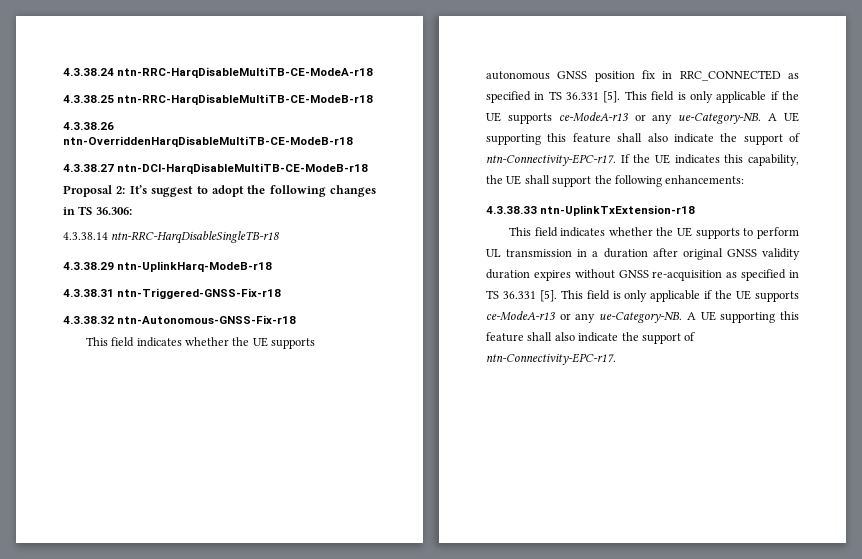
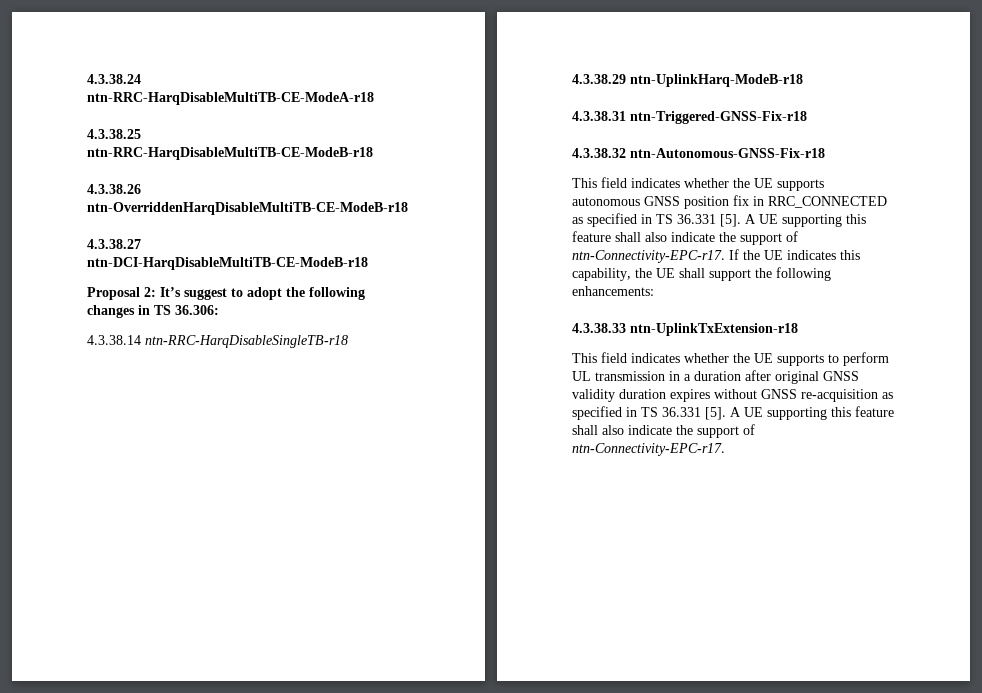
- This field indicates whether the UE supports autonomous GNSS position fix in RRC_CONNECTED as specified in TS 36.331 [5]. This field is only applicable if the UE supports ce-ModeA-r13 or any ue-Category-NB.
+ This field indicates whether the UE supports autonomous GNSS position fix in RRC_CONNECTED as specified in TS 36.331 [5].
- This field indicates whether the UE supports to perform UL transmission in a duration after original GNSS validity duration expires without GNSS re-acquisition as specified in TS 36.331 [5]. This field is only applicable if the UE supports ce-ModeA-r13 or any ue-Category-NB.
+ This field indicates whether the UE supports to perform UL transmission in a duration after original GNSS validity duration expires without GNSS re-acquisition as specified in TS 36.331 [5].

